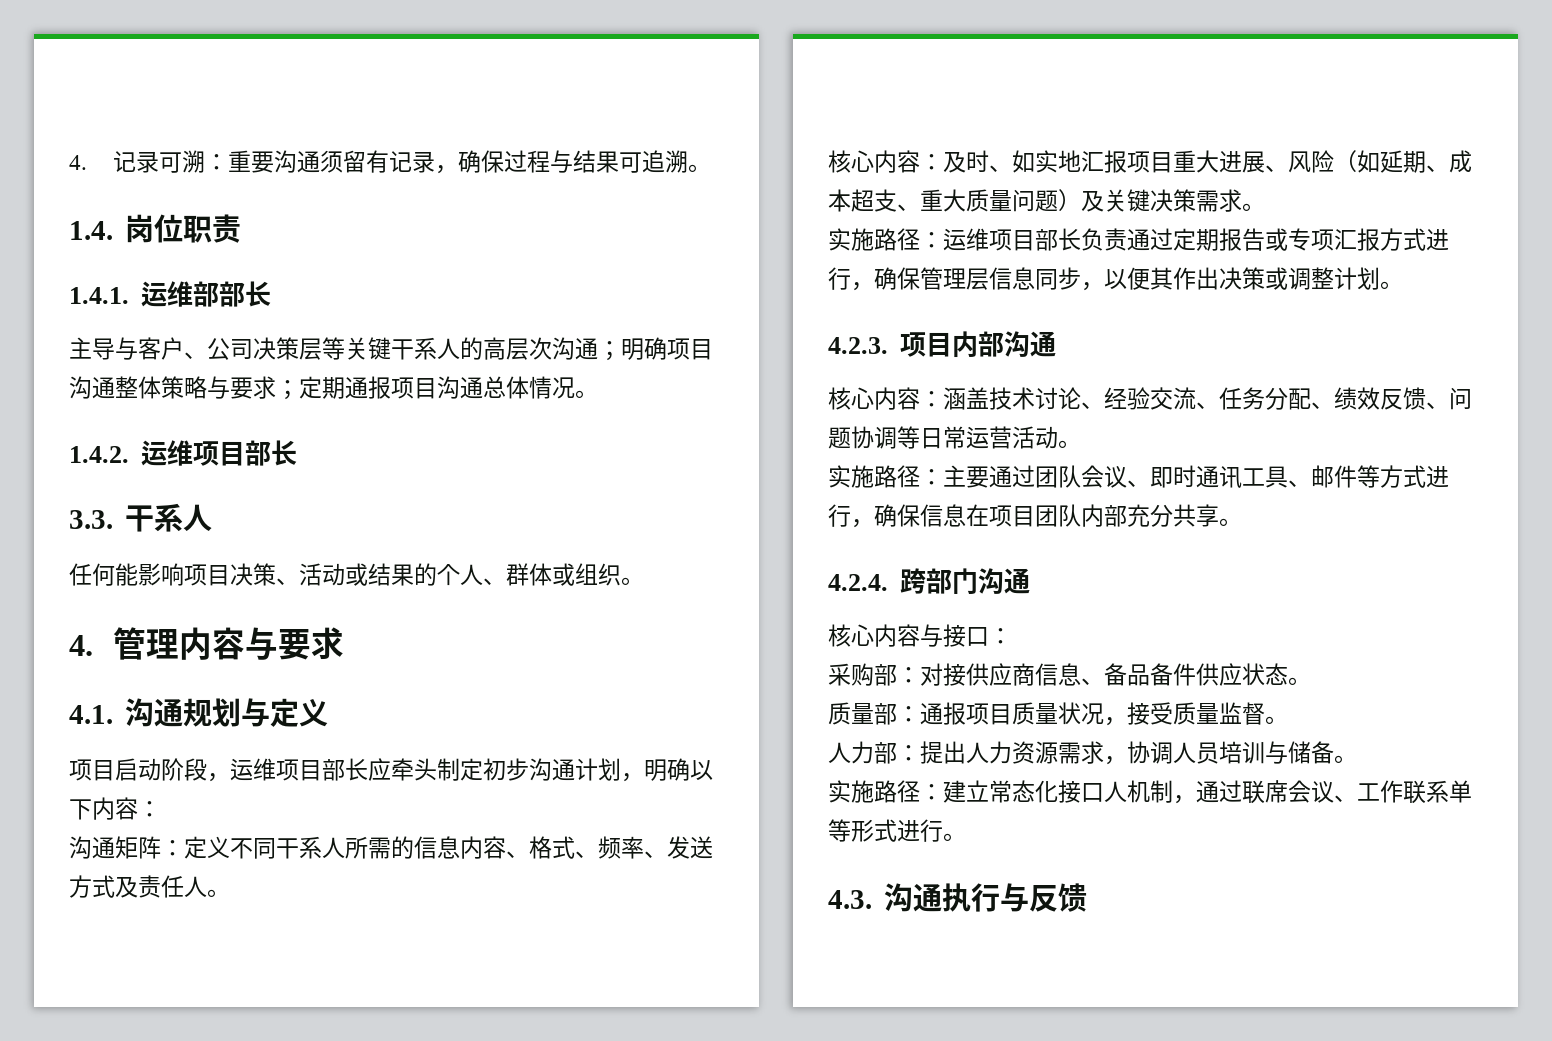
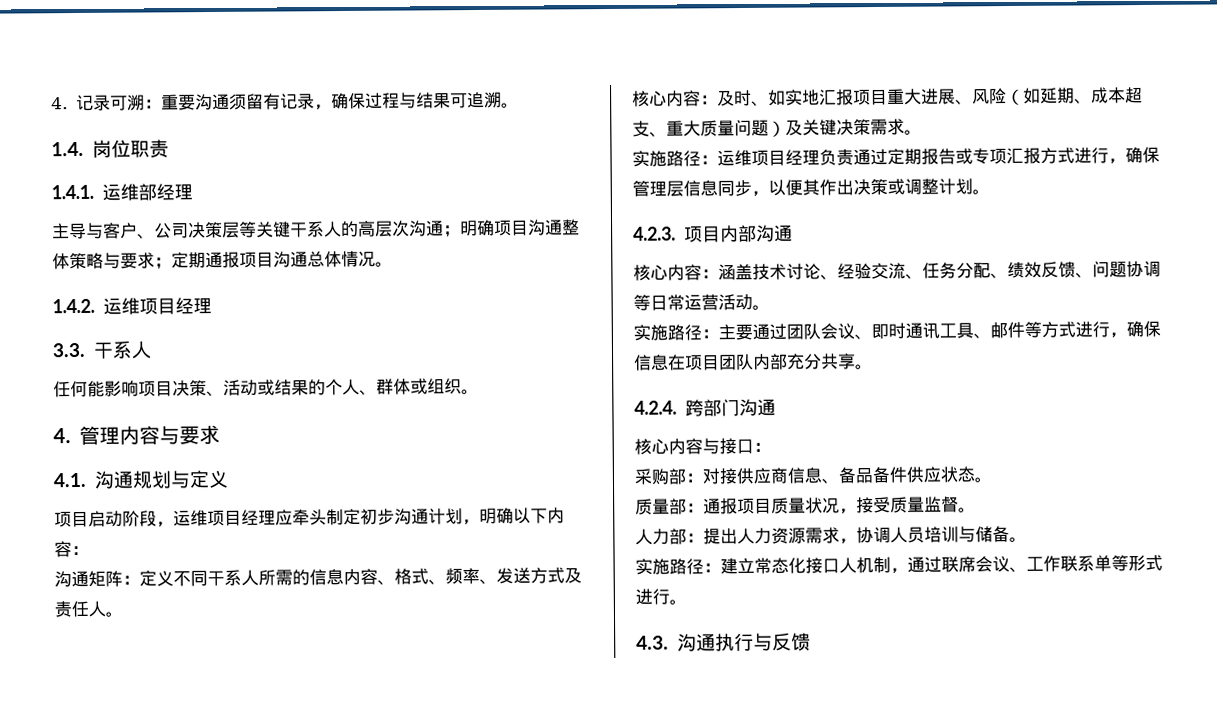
- 1.4.1.运维部部长
+ 1.4.1.运维部经理
- 1.4.2.运维项目部长
+ 1.4.2.运维项目经理
- 项目启动阶段，运维项目部长应牵头制定初步沟通计划，明确以下内容：
+ 项目启动阶段，运维项目经理应牵头制定初步沟通计划，明确以下内容：
- 实施路径：运维项目部长负责通过定期报告或专项汇报方式进行，确保管理层信息同步，以便其作出决策或调整计划。
+ 实施路径：运维项目经理负责通过定期报告或专项汇报方式进行，确保管理层信息同步，以便其作出决策或调整计划。

